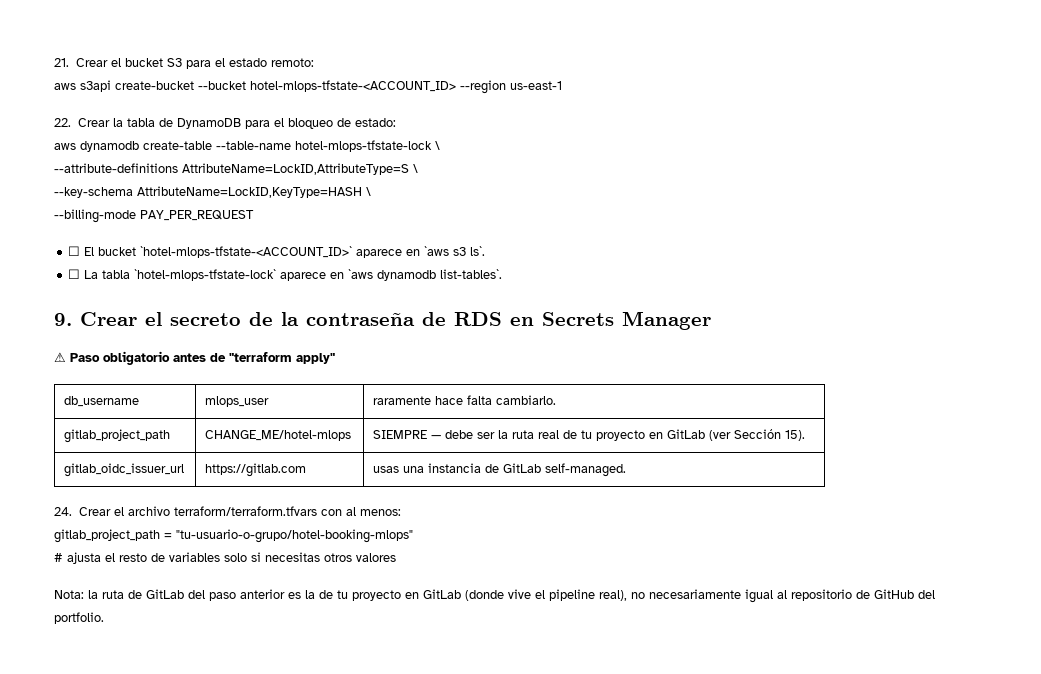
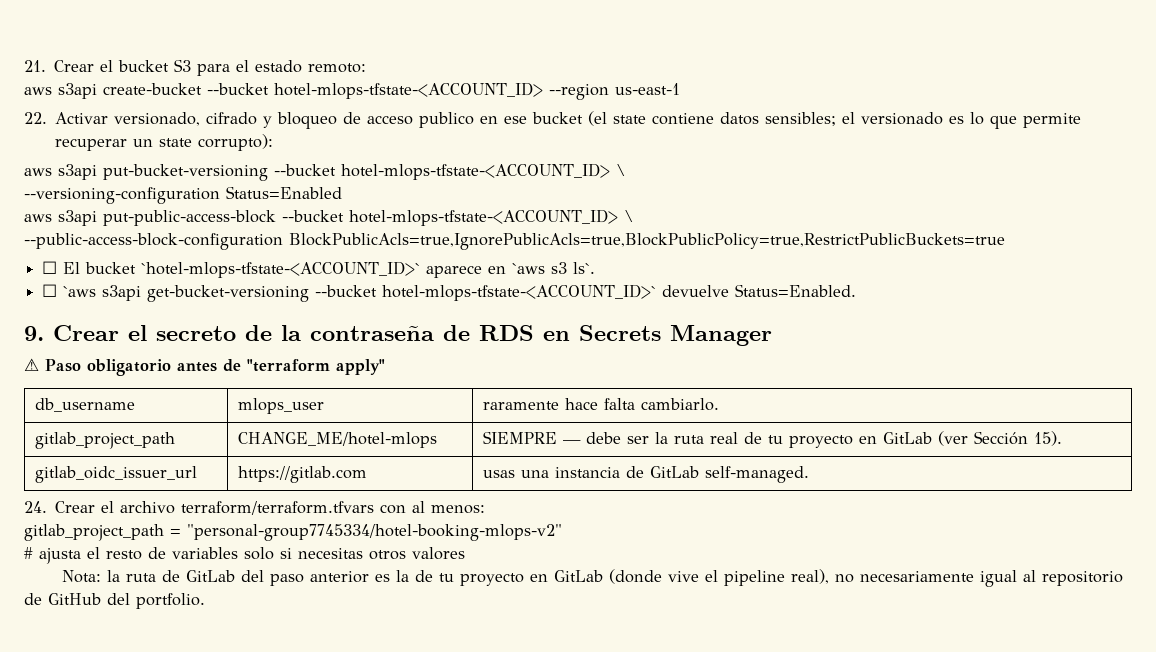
- 22. Crear la tabla de DynamoDB para el bloqueo de estado:
- aws dynamodb create-table --table-name hotel-mlops-tfstate-lock \
- --attribute-definitions AttributeName=LockID,AttributeType=S \
- --key-schema AttributeName=LockID,KeyType=HASH \
- --billing-mode PAY_PER_REQUEST
+ 22. Activar versionado, cifrado y bloqueo de acceso publico en ese bucket (el state contiene datos sensibles; el versionado es lo que permite recuperar un state corrupto):
+ aws s3api put-bucket-versioning --bucket hotel-mlops-tfstate-<ACCOUNT_ID> \
+ --versioning-configuration Status=Enabled
+ aws s3api put-public-access-block --bucket hotel-mlops-tfstate-<ACCOUNT_ID> \
+ --public-access-block-configuration BlockPublicAcls=true,IgnorePublicAcls=true,BlockPublicPolicy=true,RestrictPublicBuckets=true
- ☐ La tabla `hotel-mlops-tfstate-lock` aparece en `aws dynamodb list-tables`.
+ ☐ `aws s3api get-bucket-versioning --bucket hotel-mlops-tfstate-<ACCOUNT_ID>` devuelve Status=Enabled.
- gitlab_project_path = "tu-usuario-o-grupo/hotel-booking-mlops"
+ gitlab_project_path = "personal-group7745334/hotel-booking-mlops-v2"

